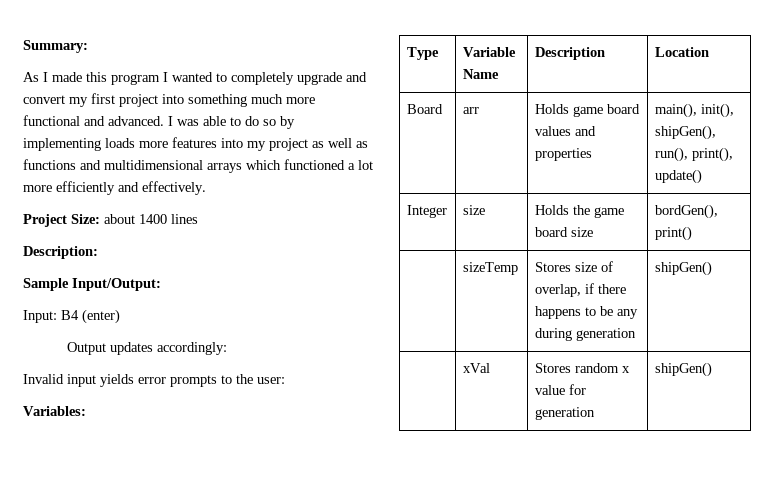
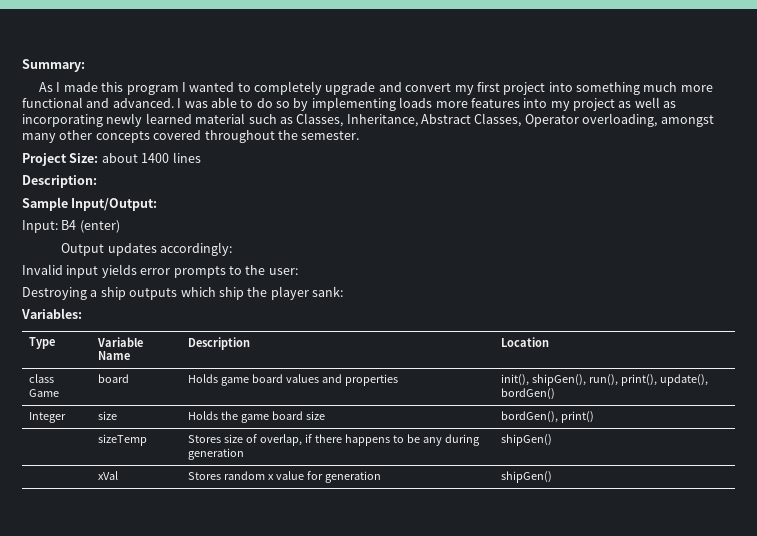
- I was able to do so by implementing loads more features into my project as well as functions and multidimensional arrays which functioned a lot more efficiently and effectively.
+ I was able to do so by implementing loads more features into my project as well as incorporating newly learned material such as Classes, Inheritance, Abstract Classes, Operator overloading, amongst many other concepts covered throughout the semester.
+ Destroying a ship outputs which ship the player sank:
- Board | arr | Holds game board values and properties | main(), init(), shipGen(), run(), print(), update()
+ class Game | board | Holds game board values and properties | init(), shipGen(), run(), print(), update(), bordGen()

